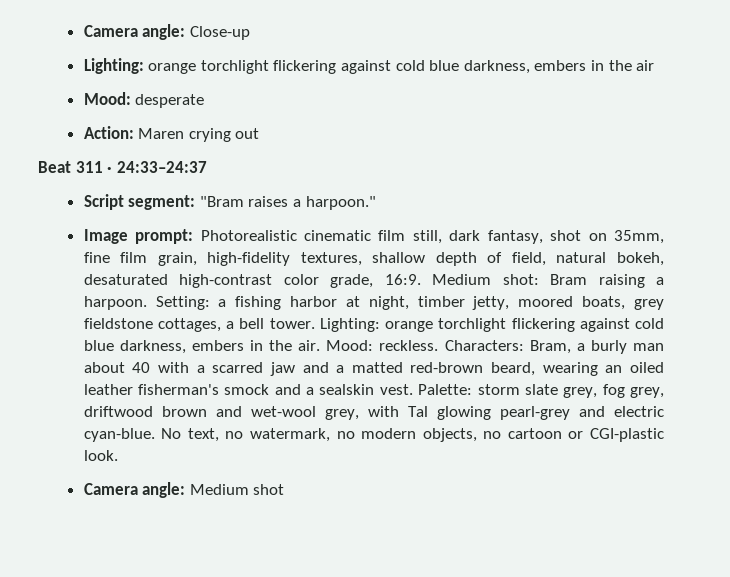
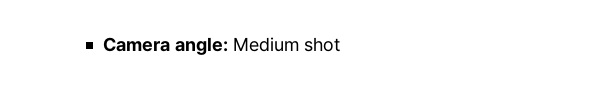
- Camera angle: Close-up
- Lighting: orange torchlight flickering against cold blue darkness, embers in the air
- Mood: desperate
- Action: Maren crying out
- Beat 311 · 24:33–24:37
- Script segment: "Bram raises a harpoon."
- Image prompt: Photorealistic cinematic film still, dark fantasy, shot on 35mm, fine film grain, high-fidelity textures, shallow depth of field, natural bokeh, desaturated high-contrast color grade, 16:9. Medium shot: Bram raising a harpoon. Setting: a fishing harbor at night, timber jetty, moored boats, grey fieldstone cottages, a bell tower. Lighting: orange torchlight flickering against cold blue darkness, embers in the air. Mood: reckless. Characters: Bram, a burly man about 40 with a scarred jaw and a matted red-brown beard, wearing an oiled leather fisherman's smock and a sealskin vest. Palette: storm slate grey, fog grey, driftwood brown and wet-wool grey, with Tal glowing pearl-grey and electric cyan-blue. No text, no watermark, no modern objects, no cartoon or CGI-plastic look.

